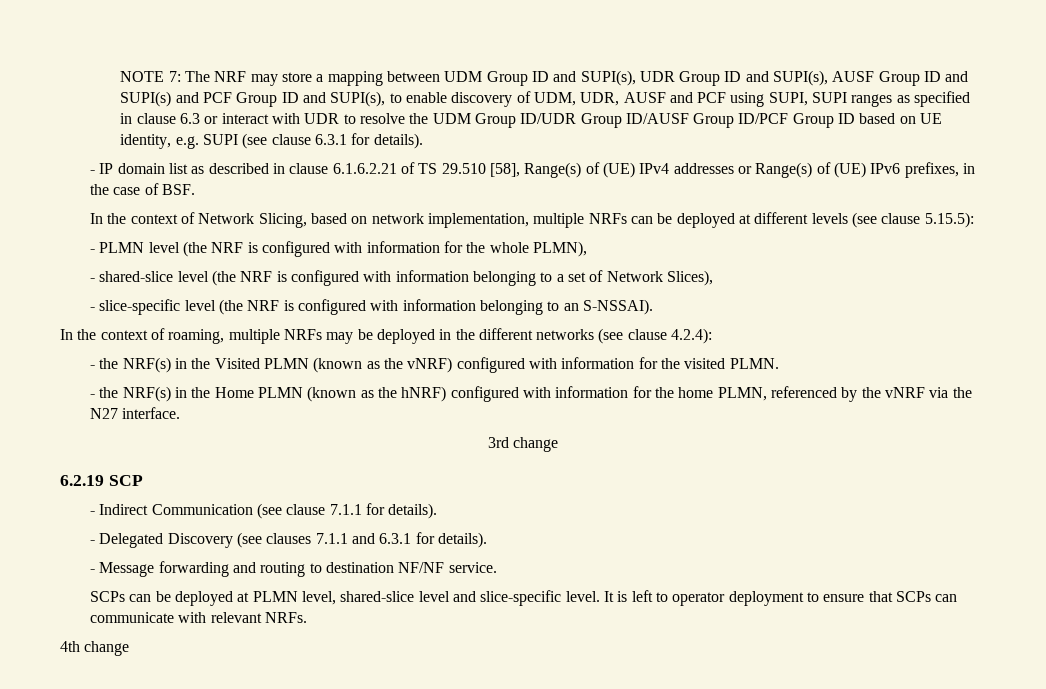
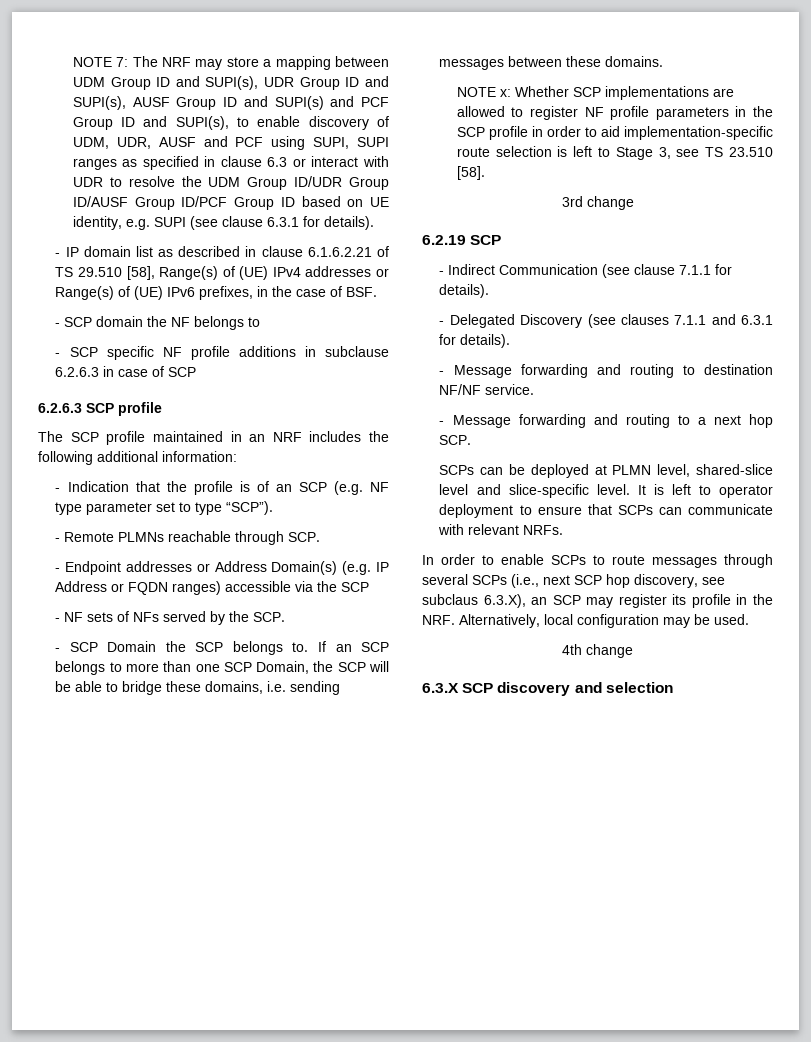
- In the context of Network Slicing, based on network implementation, multiple NRFs can be deployed at different levels (see clause 5.15.5):
- - PLMN level (the NRF is configured with information for the whole PLMN),
- - shared-slice level (the NRF is configured with information belonging to a set of Network Slices),
- - slice-specific level (the NRF is configured with information belonging to an S-NSSAI).
- In the context of roaming, multiple NRFs may be deployed in the different networks (see clause 4.2.4):
- - the NRF(s) in the Visited PLMN (known as the vNRF) configured with information for the visited PLMN.
- - the NRF(s) in the Home PLMN (known as the hNRF) configured with information for the home PLMN, referenced by the vNRF via the N27 interface.
+ - SCP domain the NF belongs to
+ - SCP specific NF profile additions in subclause 6.2.6.3 in case of SCP
+ 6.2.6.3 SCP profile
+ The SCP profile maintained in an NRF includes the following additional information:
+ - Indication that the profile is of an SCP (e.g. NF type parameter set to type “SCP”).
+ - Remote PLMNs reachable through SCP.
+ - Endpoint addresses or Address Domain(s) (e.g. IP Address or FQDN ranges) accessible via the SCP
+ - NF sets of NFs served by the SCP.
+ - SCP Domain the SCP belongs to. If an SCP belongs to more than one SCP Domain, the SCP will be able to bridge these domains, i.e. sending messages between these domains.
+ NOTE x: Whether SCP implementations are allowed to register NF profile parameters in the SCP profile in order to aid implementation-specific route selection is left to Stage 3, see TS 23.510 [58].
+ - Message forwarding and routing to a next hop SCP.
+ In order to enable SCPs to route messages through several SCPs (i.e., next SCP hop discovery, see subclaus 6.3.X), an SCP may register its profile in the NRF. Alternatively, local configuration may be used.
  4th change
+ 6.3.X SCP discovery and selection

